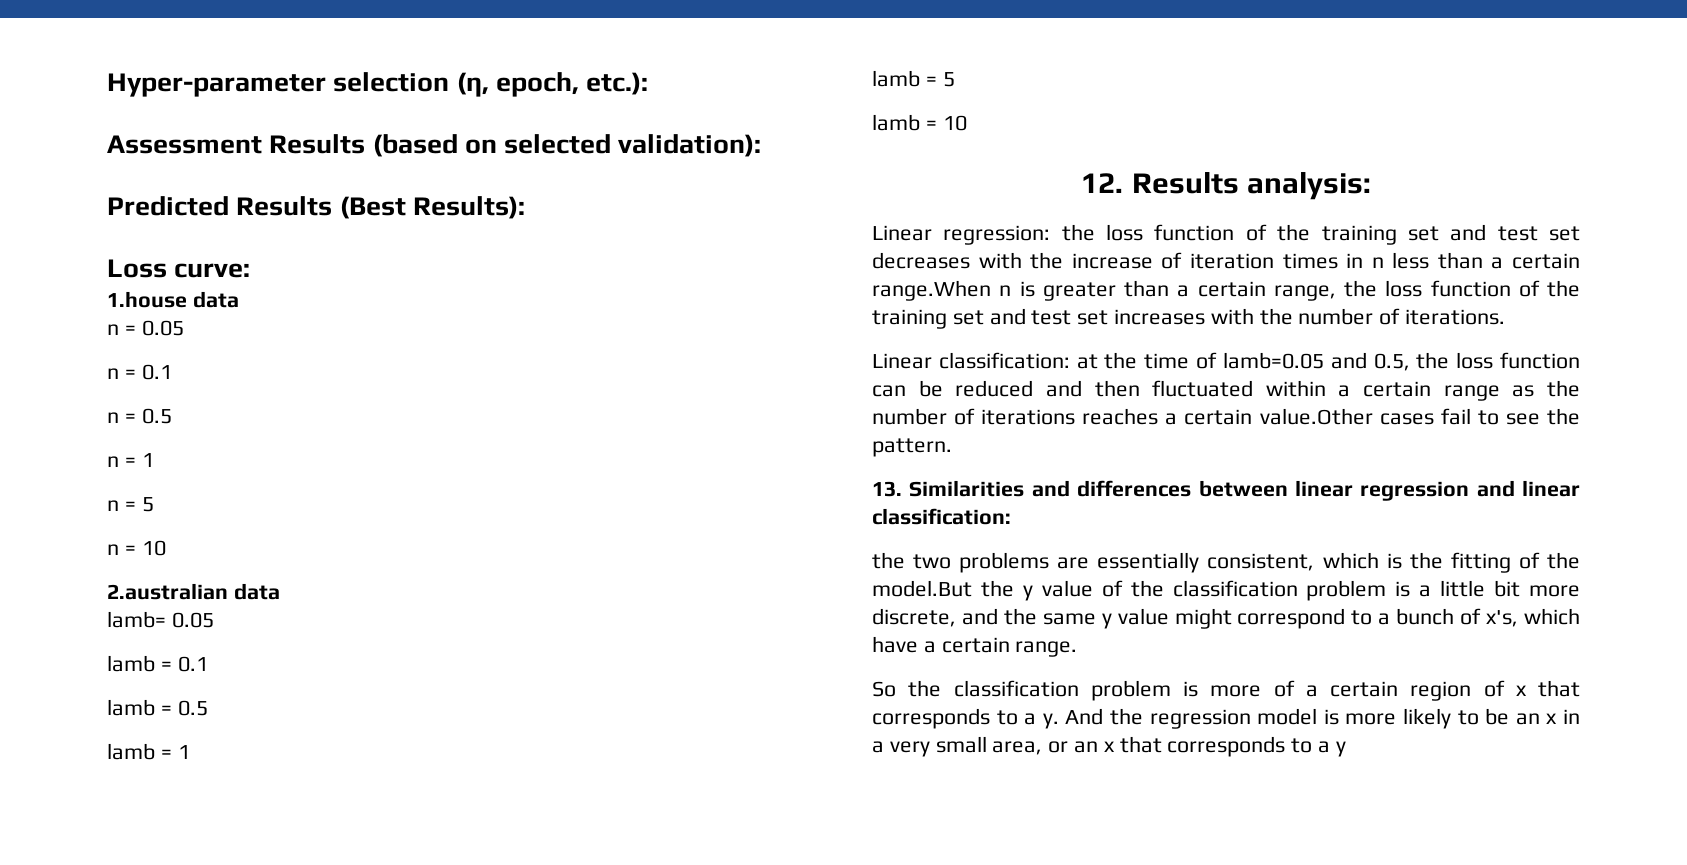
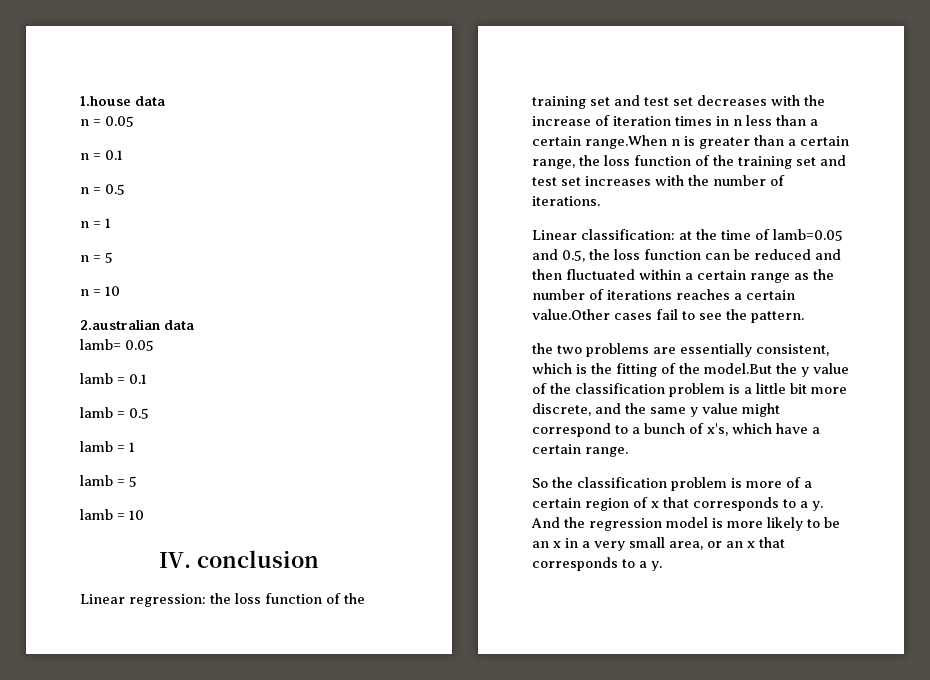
- Hyper-parameter selection (η, epoch, etc.):
- Assessment Results (based on selected validation):
- Predicted Results (Best Results):
- Loss curve:
- 12. Results analysis:
+ IV. conclusion
- 13. Similarities and differences between linear regression and linear classification:
- And the regression model is more likely to be an x in a very small area, or an x that corresponds to a y
+ And the regression model is more likely to be an x in a very small area, or an x that corresponds to a y.

